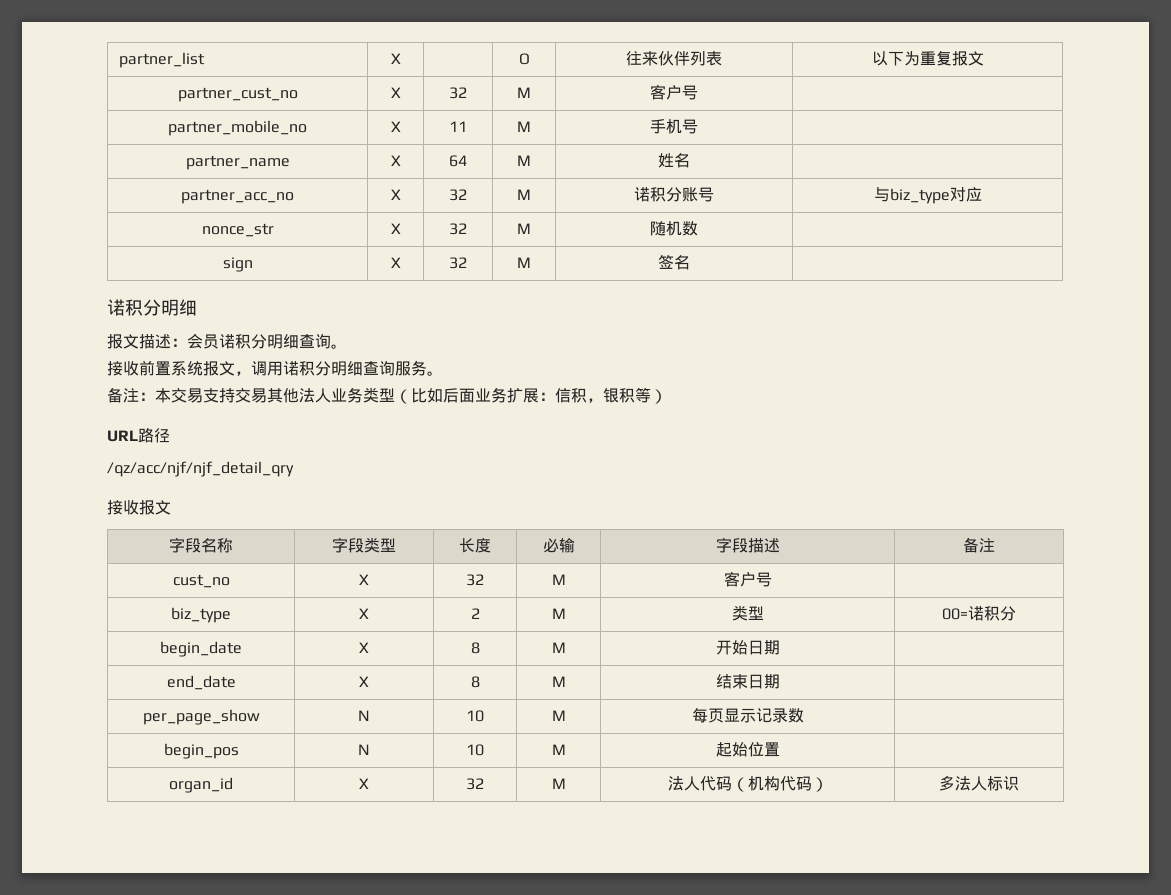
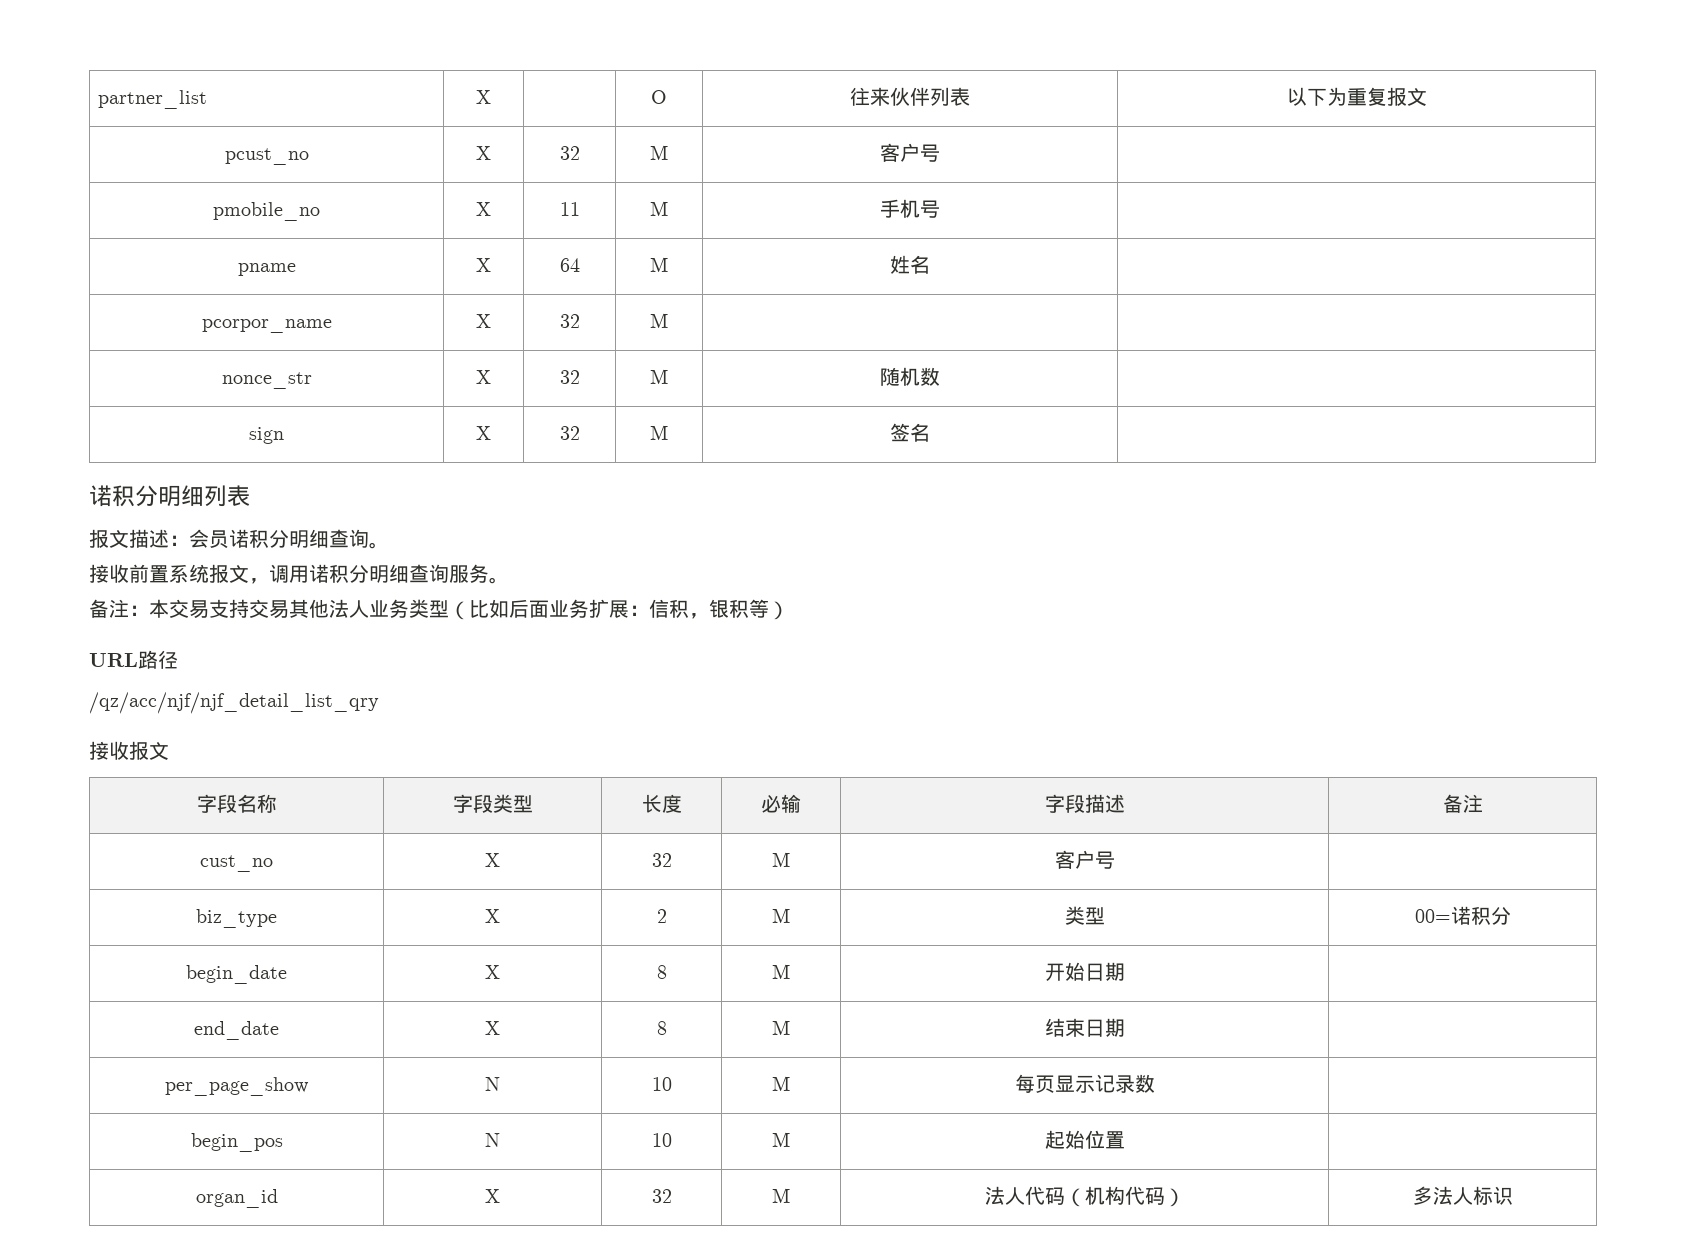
- partner_cust_no | X | 32 | M | 客户号 |
- partner_mobile_no | X | 11 | M | 手机号 |
+ pcust_no | X | 32 | M | 客户号 |
+ pmobile_no | X | 11 | M | 手机号 |
- partner_name | X | 64 | M | 姓名 |
+ pname | X | 64 | M | 姓名 |
- partner_acc_no | X | 32 | M | 诺积分账号 | 与biz_type对应
+ pcorpor_name | X | 32 | M | |
  sign | X | 32 | M | 签名 |
- 诺积分明细
+ 诺积分明细列表
- /qz/acc/njf/njf_detail_qry
+ /qz/acc/njf/njf_detail_list_qry

